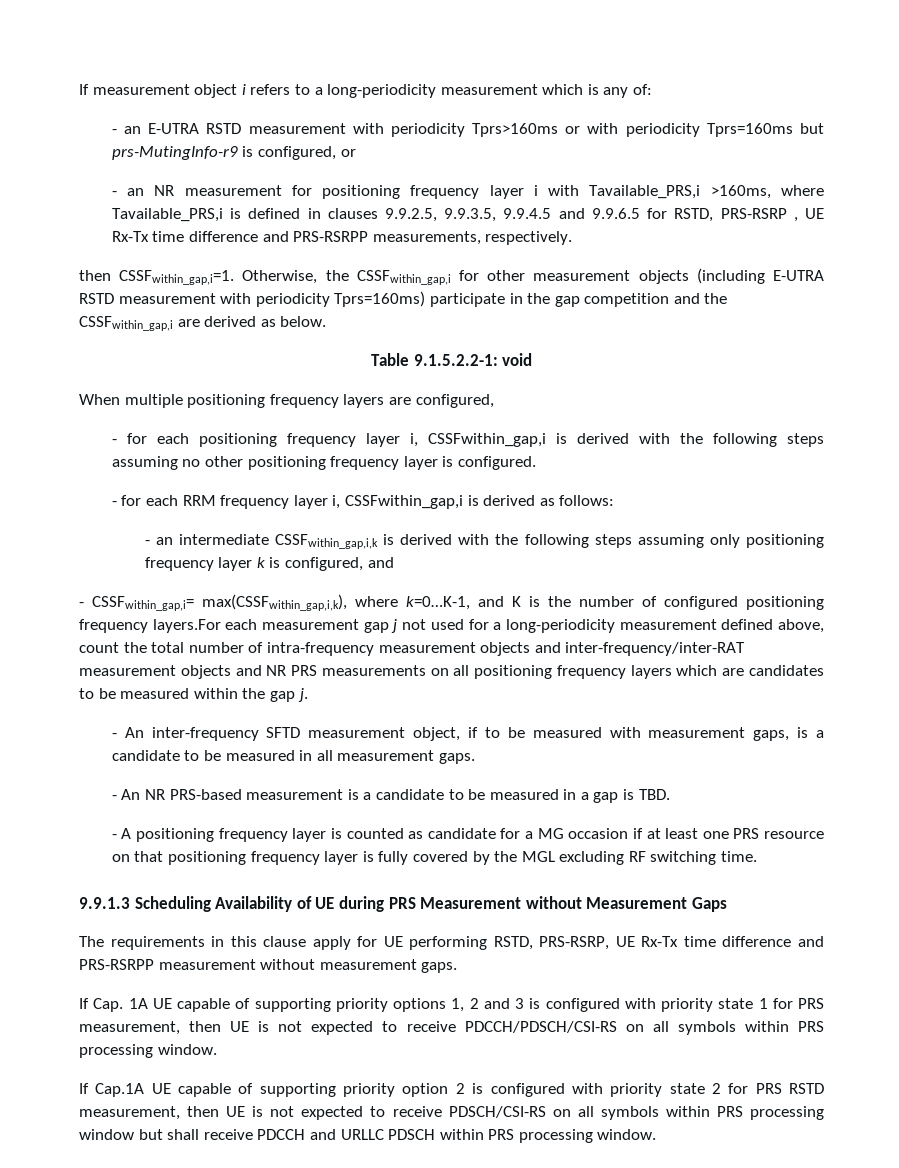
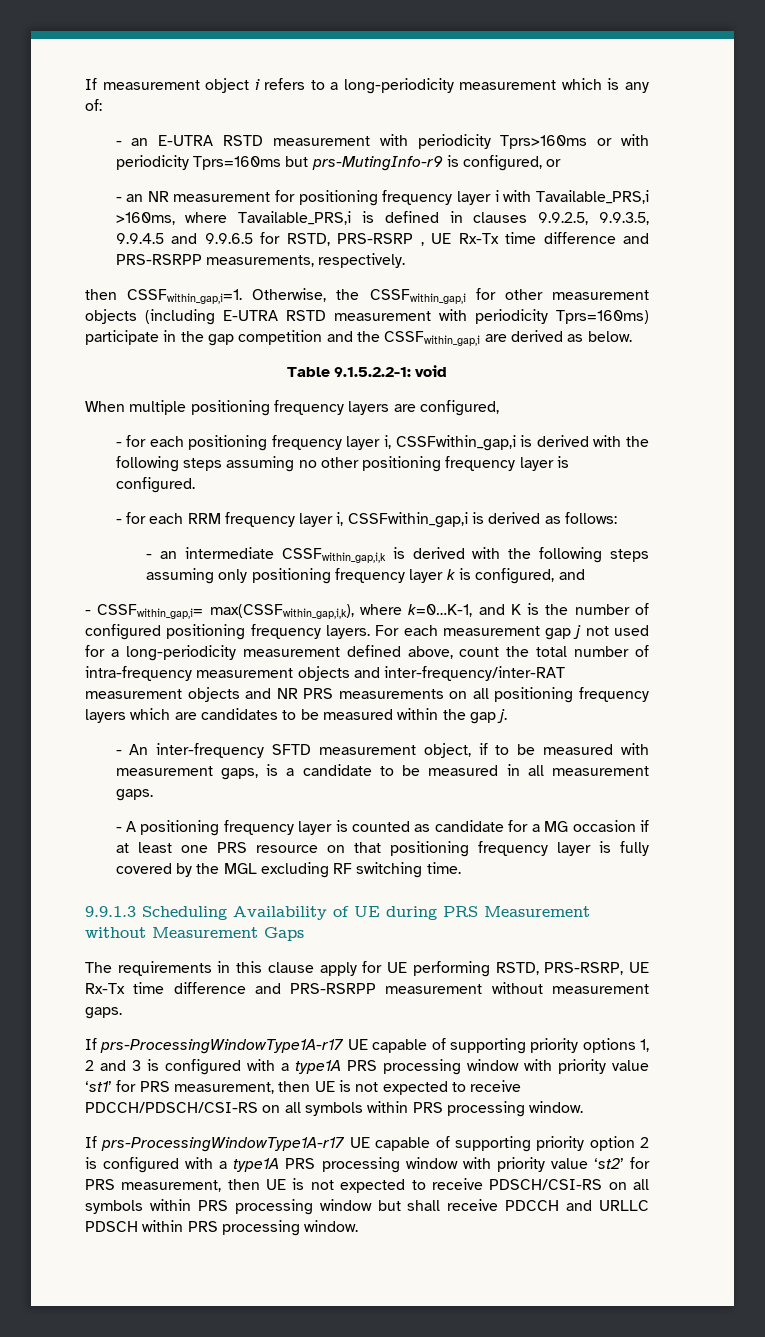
- - CSSFwithin_gap,i= max(CSSFwithin_gap,i,k), where k=0…K-1, and K is the number of configured positioning frequency layers.For each measurement gap j not used for a long-periodicity measurement defined above, count the total number of intra-frequency measurement objects and inter-frequency/inter-RAT measurement objects and NR PRS measurements on all positioning frequency layers which are candidates to be measured within the gap j.
+ - CSSFwithin_gap,i= max(CSSFwithin_gap,i,k), where k=0…K-1, and K is the number of configured positioning frequency layers. For each measurement gap j not used for a long-periodicity measurement defined above, count the total number of intra-frequency measurement objects and inter-frequency/inter-RAT measurement objects and NR PRS measurements on all positioning frequency layers which are candidates to be measured within the gap j.
- - An NR PRS-based measurement is a candidate to be measured in a gap is TBD.
- If Cap. 1A UE capable of supporting priority options 1, 2 and 3 is configured with priority state 1 for PRS measurement, then UE is not expected to receive PDCCH/PDSCH/CSI-RS on all symbols within PRS processing window.
+ If prs-ProcessingWindowType1A-r17 UE capable of supporting priority options 1, 2 and 3 is configured with a type1A PRS processing window with priority value ‘st1’ for PRS measurement, then UE is not expected to receive PDCCH/PDSCH/CSI-RS on all symbols within PRS processing window.
- If Cap.1A UE capable of supporting priority option 2 is configured with priority state 2 for PRS RSTD measurement, then UE is not expected to receive PDSCH/CSI-RS on all symbols within PRS processing window but shall receive PDCCH and URLLC PDSCH within PRS processing window.
+ If prs-ProcessingWindowType1A-r17 UE capable of supporting priority option 2 is configured with a type1A PRS processing window with priority value ‘st2’ for PRS measurement, then UE is not expected to receive PDSCH/CSI-RS on all symbols within PRS processing window but shall receive PDCCH and URLLC PDSCH within PRS processing window.

